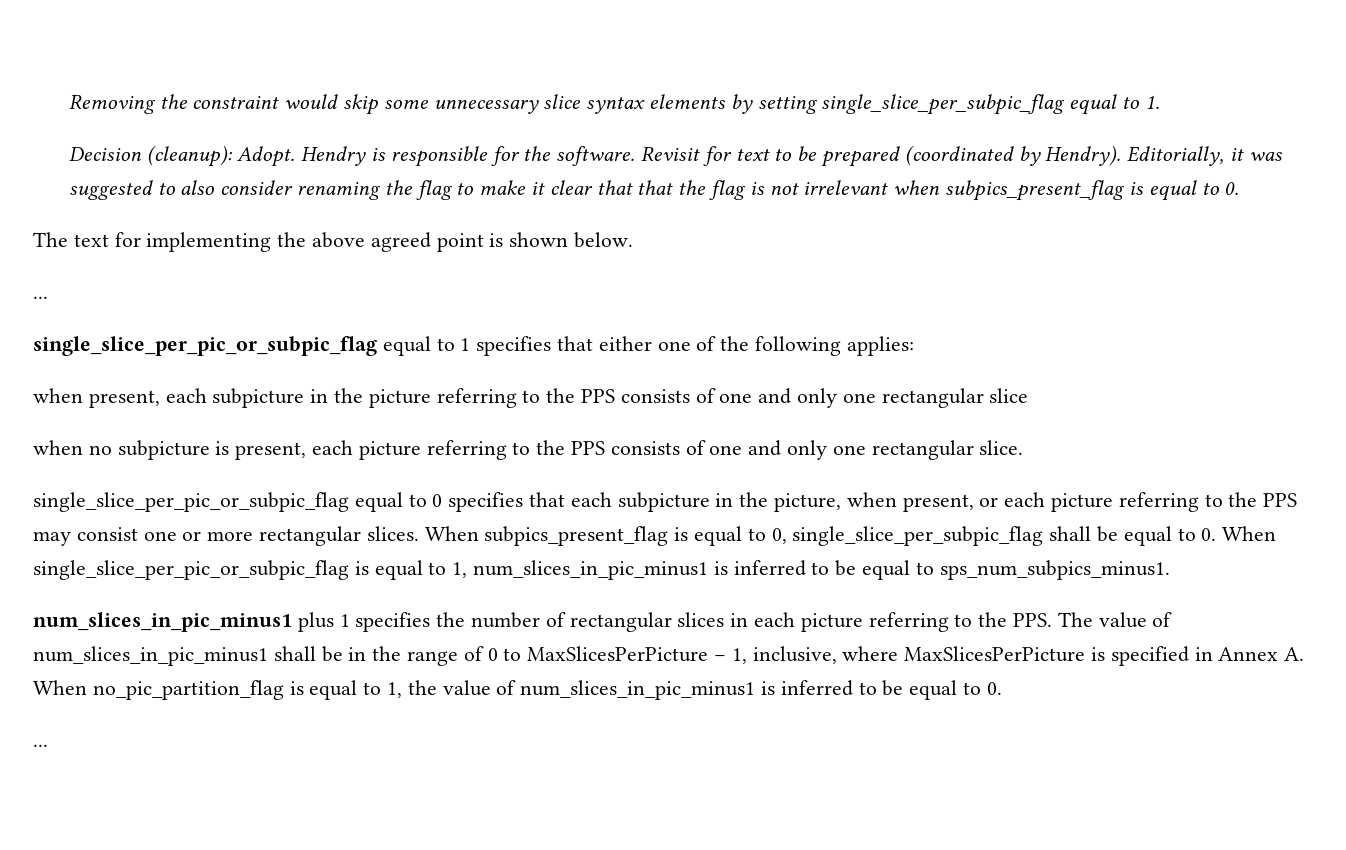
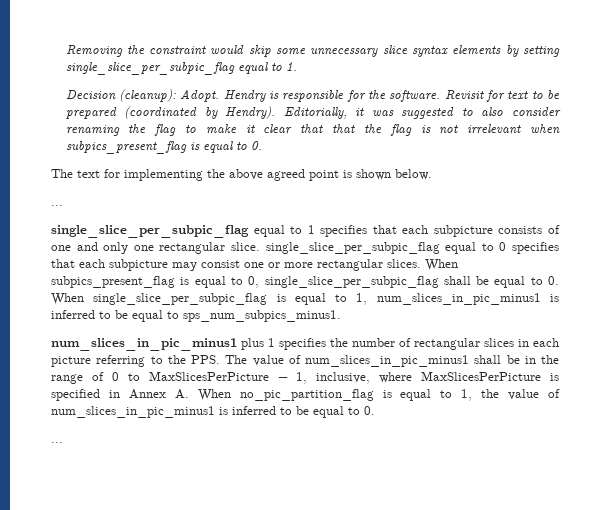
- single_slice_per_pic_or_subpic_flag equal to 1 specifies that either one of the following applies:
- when present, each subpicture in the picture referring to the PPS consists of one and only one rectangular slice
- when no subpicture is present, each picture referring to the PPS consists of one and only one rectangular slice.
- single_slice_per_pic_or_subpic_flag equal to 0 specifies that each subpicture in the picture, when present, or each picture referring to the PPS may consist one or more rectangular slices.
+ single_slice_per_subpic_flag equal to 1 specifies that each subpicture consists of one and only one rectangular slice. single_slice_per_subpic_flag equal to 0 specifies that each subpicture may consist one or more rectangular slices.
- When subpics_present_flag is equal to 0, single_slice_per_subpic_flag shall be equal to 0. When single_slice_per_pic_or_subpic_flag is equal to 1, num_slices_in_pic_minus1 is inferred to be equal to sps_num_subpics_minus1.
+ When subpics_present_flag is equal to 0, single_slice_per_subpic_flag shall be equal to 0. When single_slice_per_subpic_flag is equal to 1, num_slices_in_pic_minus1 is inferred to be equal to sps_num_subpics_minus1.

